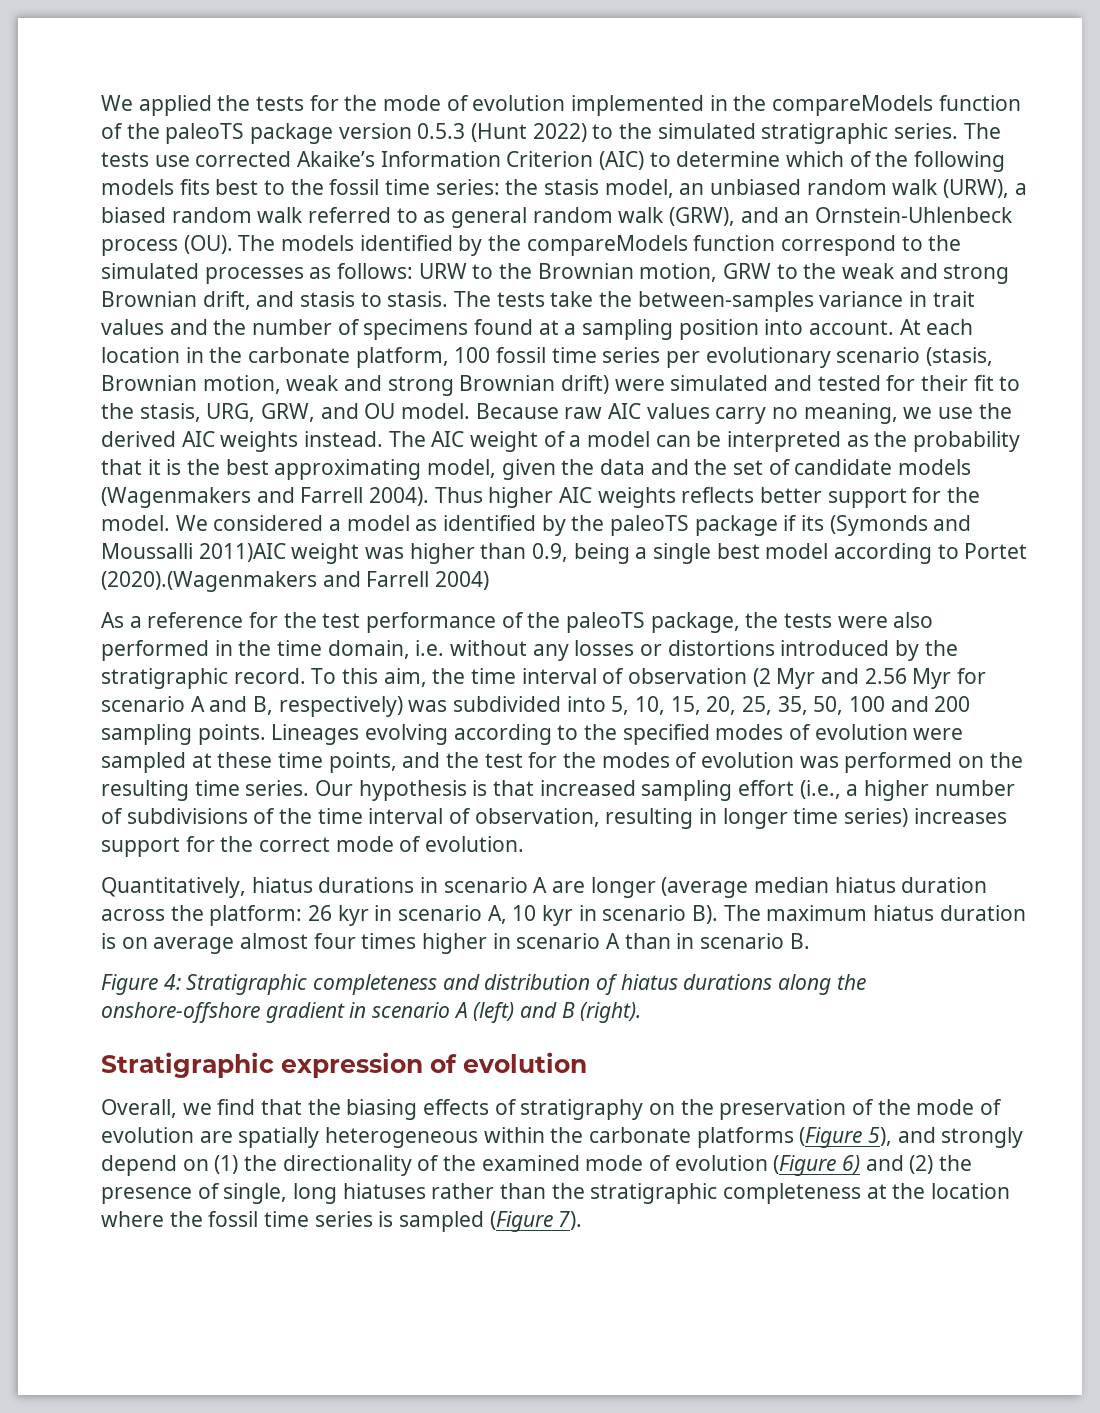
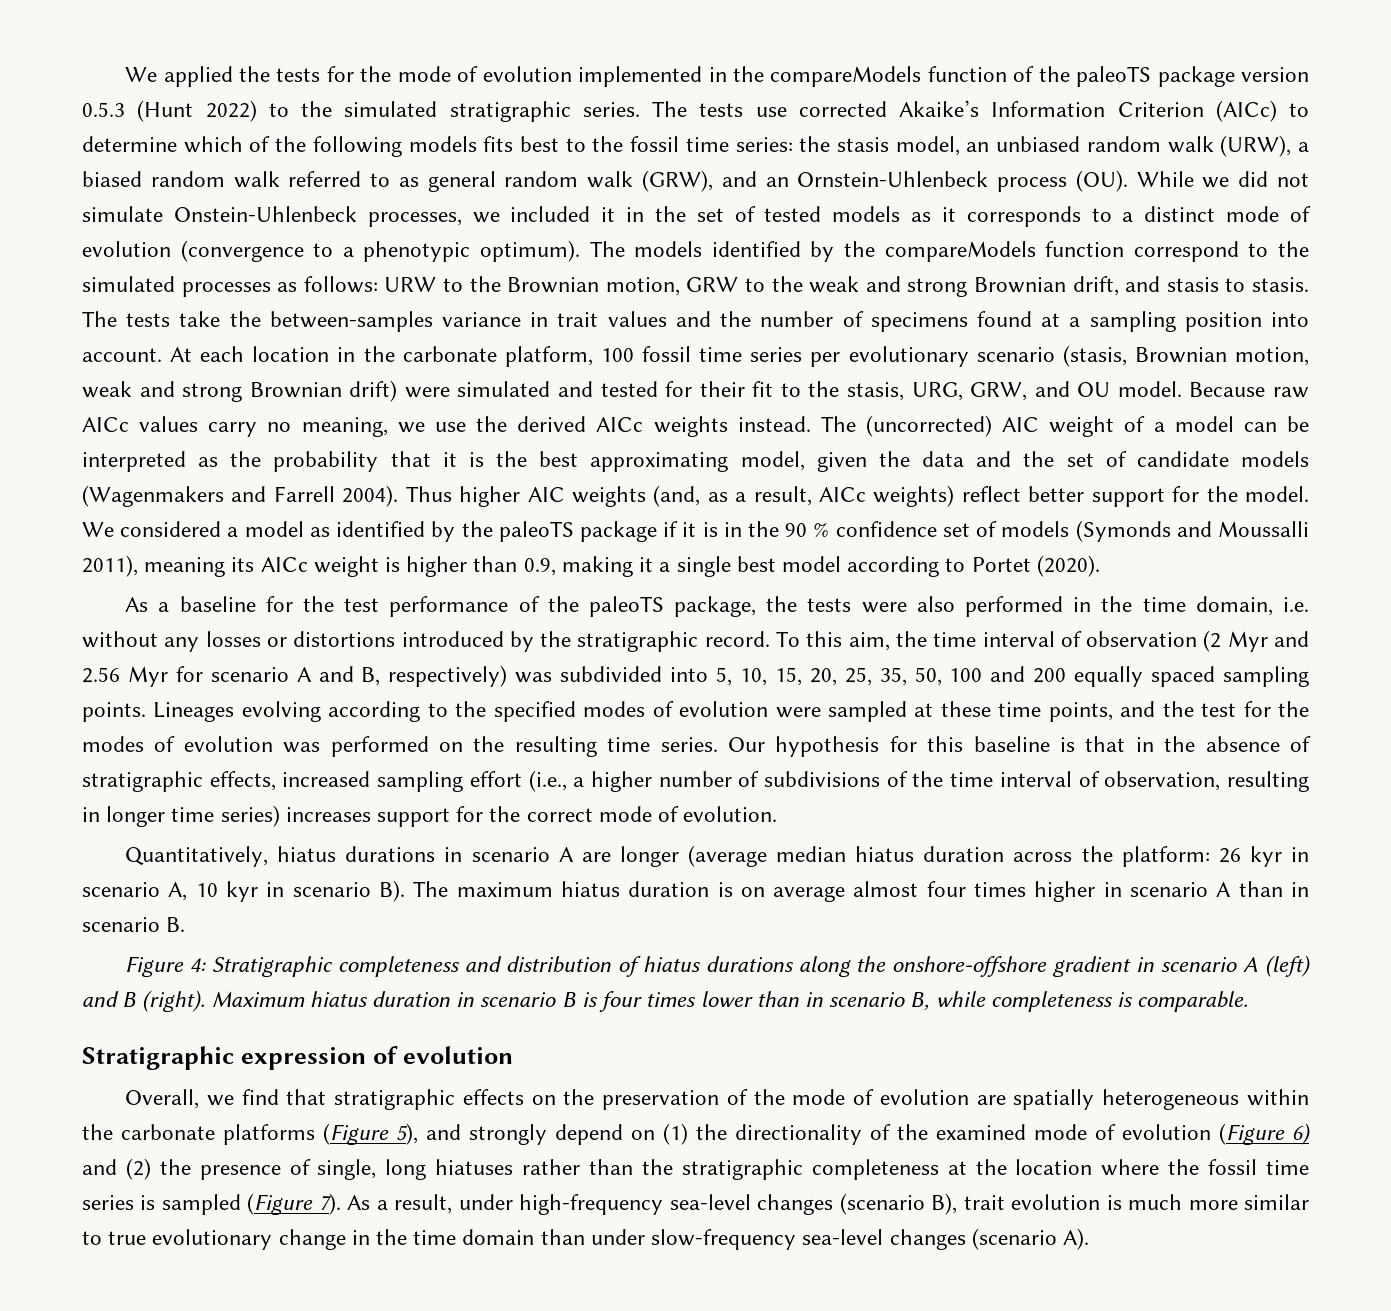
- The tests use corrected Akaike’s Information Criterion (AIC) to determine which of the following models fits best to the fossil time series:
+ The tests use corrected Akaike’s Information Criterion (AICc) to determine which of the following models fits best to the fossil time series:
- the stasis model, an unbiased random walk (URW), a biased random walk referred to as general random walk (GRW), and an Ornstein-Uhlenbeck process (OU). The models identified by the compareModels function correspond to the simulated processes as follows:
+ the stasis model, an unbiased random walk (URW), a biased random walk referred to as general random walk (GRW), and an Ornstein-Uhlenbeck process (OU). While we did not simulate Onstein-Uhlenbeck processes, we included it in the set of tested models as it corresponds to a distinct mode of evolution (convergence to a phenotypic optimum). The models identified by the compareModels function correspond to the simulated processes as follows:
- Because raw AIC values carry no meaning, we use the derived AIC weights instead.
+ Because raw AICc values carry no meaning, we use the derived AICc weights instead.
- The AIC weight of a model can be interpreted as the probability that it is the best approximating model, given the data and the set of candidate models (Wagenmakers and Farrell 2004).
+ The (uncorrected) AIC weight of a model can be interpreted as the probability that it is the best approximating model, given the data and the set of candidate models (Wagenmakers and Farrell 2004).
- Thus higher AIC weights reflects better support for the model.
+ Thus higher AIC weights (and, as a result, AICc weights) reflect better support for the model.
- We considered a model as identified by the paleoTS package if its (Symonds and Moussalli 2011)AIC weight was higher than 0.9, being a single best model according to Portet (2020).(Wagenmakers and Farrell 2004)
- As a reference for the test performance of the paleoTS package, the tests were also performed in the time domain, i.e. without any losses or distortions introduced by the stratigraphic record.
+ We considered a model as identified by the paleoTS package if it is in the 90 % confidence set of models (Symonds and Moussalli 2011), meaning its AICc weight is higher than 0.9, making it a single best model according to Portet (2020).
+ As a baseline for the test performance of the paleoTS package, the tests were also performed in the time domain, i.e. without any losses or distortions introduced by the stratigraphic record.
- To this aim, the time interval of observation (2 Myr and 2.56 Myr for scenario A and B, respectively) was subdivided into 5, 10, 15, 20, 25, 35, 50, 100 and 200 sampling points.
+ To this aim, the time interval of observation (2 Myr and 2.56 Myr for scenario A and B, respectively) was subdivided into 5, 10, 15, 20, 25, 35, 50, 100 and 200 equally spaced sampling points.
- Our hypothesis is that increased sampling effort (i.e., a higher number of subdivisions of the time interval of observation, resulting in longer time series) increases support for the correct mode of evolution.
+ Our hypothesis for this baseline is that in the absence of stratigraphic effects, increased sampling effort (i.e., a higher number of subdivisions of the time interval of observation, resulting in longer time series) increases support for the correct mode of evolution.
+ Maximum hiatus duration in scenario B is four times lower than in scenario B, while completeness is comparable.
- Overall, we find that the biasing effects of stratigraphy on the preservation of the mode of evolution are spatially heterogeneous within the carbonate platforms (Figure 5), and strongly depend on (1) the directionality of the examined mode of evolution (Figure 6) and (2) the presence of single, long hiatuses rather than the stratigraphic completeness at the location where the fossil time series is sampled (Figure 7).
+ Overall, we find that stratigraphic effects on the preservation of the mode of evolution are spatially heterogeneous within the carbonate platforms (Figure 5), and strongly depend on (1) the directionality of the examined mode of evolution (Figure 6) and (2) the presence of single, long hiatuses rather than the stratigraphic completeness at the location where the fossil time series is sampled (Figure 7).
+ As a result, under high-frequency sea-level changes (scenario B), trait evolution is much more similar to true evolutionary change in the time domain than under slow-frequency sea-level changes (scenario A).

